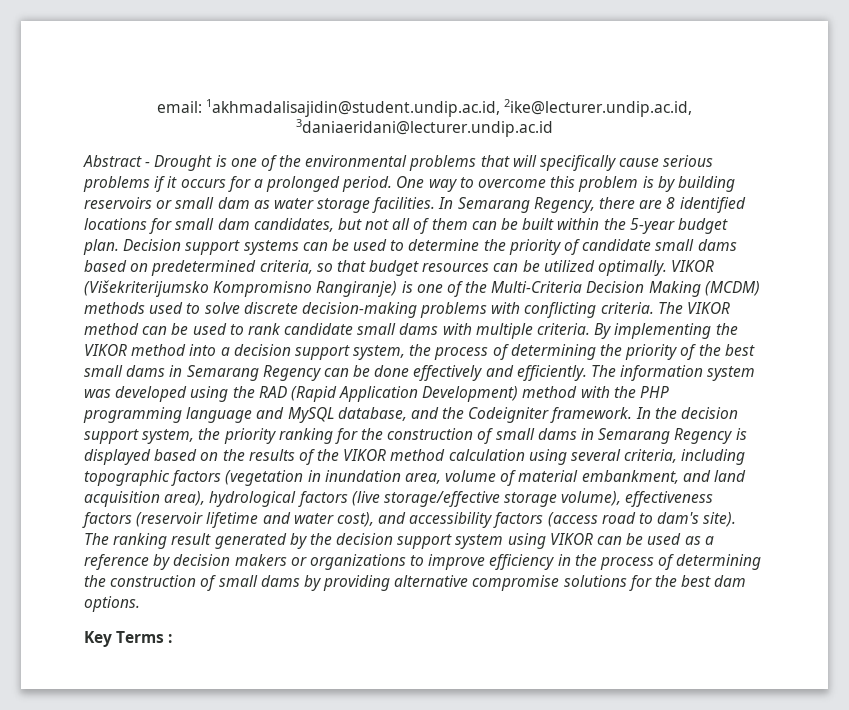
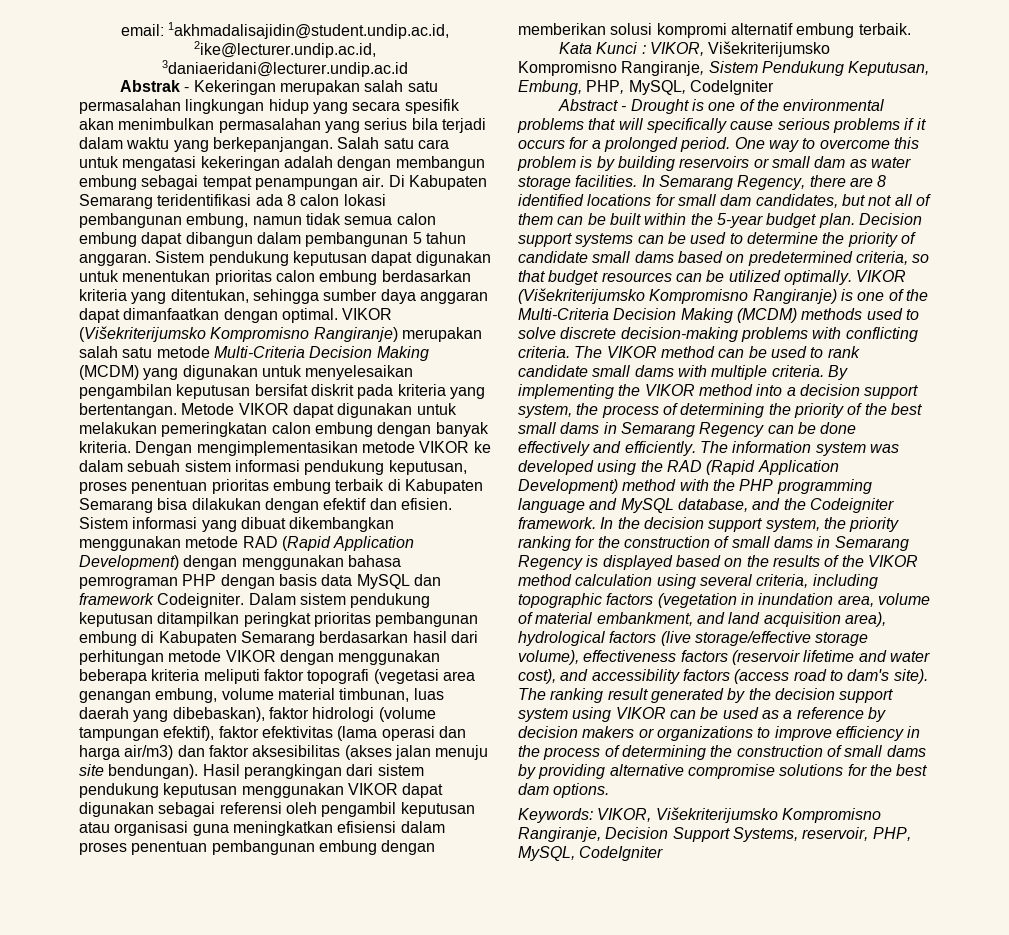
+ Abstrak - Kekeringan merupakan salah satu permasalahan lingkungan hidup yang secara spesifik akan menimbulkan permasalahan yang serius bila terjadi dalam waktu yang berkepanjangan. Salah satu cara untuk mengatasi kekeringan adalah dengan membangun embung sebagai tempat penampungan air. Di Kabupaten Semarang teridentifikasi ada 8 calon lokasi pembangunan embung, namun tidak semua calon embung dapat dibangun dalam pembangunan 5 tahun anggaran. Sistem pendukung keputusan dapat digunakan untuk menentukan prioritas calon embung berdasarkan kriteria yang ditentukan, sehingga sumber daya anggaran dapat dimanfaatkan dengan optimal. VIKOR (Višekriterijumsko Kompromisno Rangiranje) merupakan salah satu metode Multi-Criteria Decision Making (MCDM) yang digunakan untuk menyelesaikan pengambilan keputusan bersifat diskrit pada kriteria yang bertentangan. Metode VIKOR dapat digunakan untuk melakukan pemeringkatan calon embung dengan banyak kriteria. Dengan mengimplementasikan metode VIKOR ke dalam sebuah sistem informasi pendukung keputusan, proses penentuan prioritas embung terbaik di Kabupaten Semarang bisa dilakukan dengan efektif dan efisien. Sistem informasi yang dibuat dikembangkan menggunakan metode RAD (Rapid Application Development) dengan menggunakan bahasa pemrograman PHP dengan basis data MySQL dan framework Codeigniter. Dalam sistem pendukung keputusan ditampilkan peringkat prioritas pembangunan embung di Kabupaten Semarang berdasarkan hasil dari perhitungan metode VIKOR dengan menggunakan beberapa kriteria meliputi faktor topografi (vegetasi area genangan embung, volume material timbunan, luas daerah yang dibebaskan), faktor hidrologi (volume tampungan efektif), faktor efektivitas (lama operasi dan harga air/m3) dan faktor aksesibilitas (akses jalan menuju site bendungan). Hasil perangkingan dari sistem pendukung keputusan menggunakan VIKOR dapat digunakan sebagai referensi oleh pengambil keputusan atau organisasi guna meningkatkan efisiensi dalam proses penentuan pembangunan embung dengan memberikan solusi kompromi alternatif embung terbaik.
+ Kata Kunci : VIKOR, Višekriterijumsko Kompromisno Rangiranje, Sistem Pendukung Keputusan, Embung, PHP, MySQL, CodeIgniter
- Key Terms :
+ Keywords: VIKOR, Višekriterijumsko Kompromisno Rangiranje, Decision Support Systems, reservoir, PHP, MySQL, CodeIgniter

